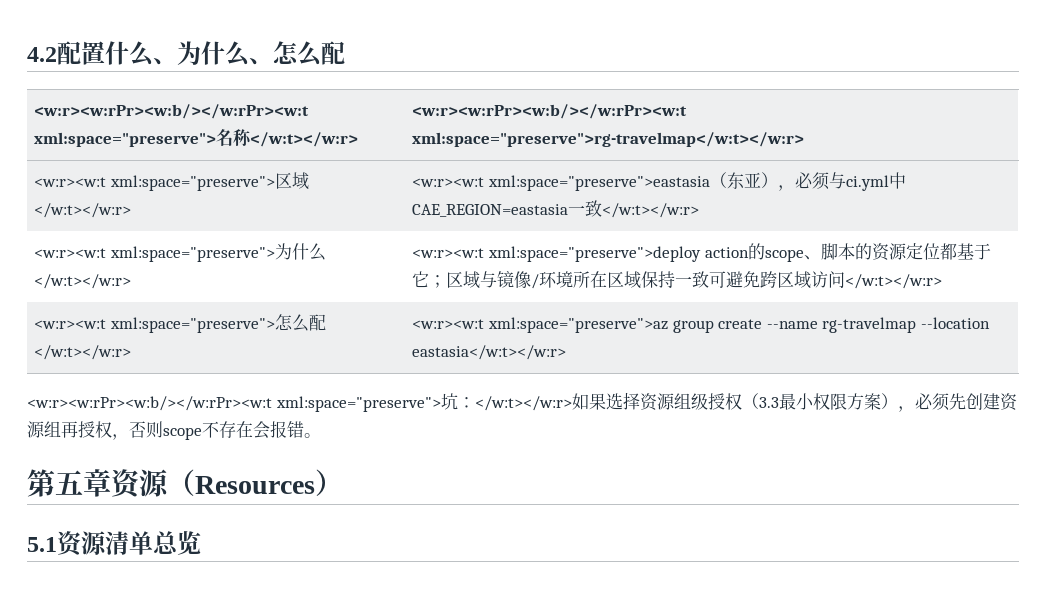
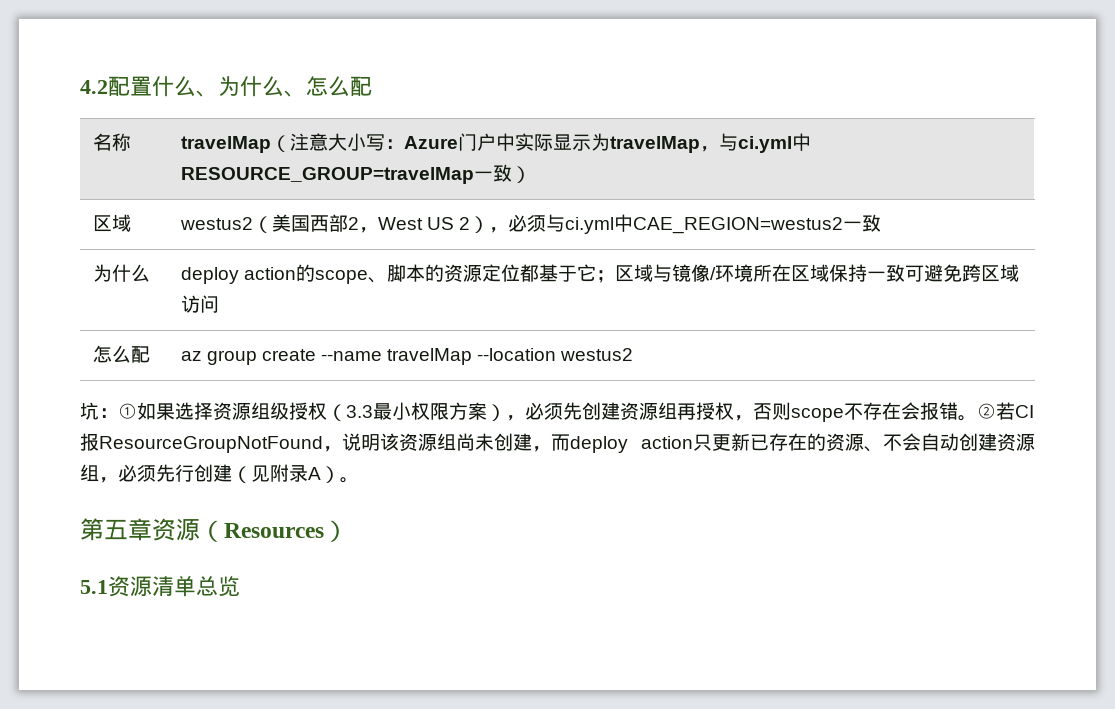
- <w:r><w:rPr><w:b/></w:rPr><w:t xml:space="preserve">名称</w:t></w:r> | <w:r><w:rPr><w:b/></w:rPr><w:t xml:space="preserve">rg-travelmap</w:t></w:r>
- <w:r><w:t xml:space="preserve">区域</w:t></w:r> | <w:r><w:t xml:space="preserve">eastasia（东亚），必须与ci.yml中CAE_REGION=eastasia一致</w:t></w:r>
- <w:r><w:t xml:space="preserve">为什么</w:t></w:r> | <w:r><w:t xml:space="preserve">deploy action的scope、脚本的资源定位都基于它；区域与镜像/环境所在区域保持一致可避免跨区域访问</w:t></w:r>
- <w:r><w:t xml:space="preserve">怎么配</w:t></w:r> | <w:r><w:t xml:space="preserve">az group create --name rg-travelmap --location eastasia</w:t></w:r>
- <w:r><w:rPr><w:b/></w:rPr><w:t xml:space="preserve">坑：</w:t></w:r>如果选择资源组级授权（3.3最小权限方案），必须先创建资源组再授权，否则scope不存在会报错。
+ 名称 | travelMap（注意大小写：Azure门户中实际显示为travelMap，与ci.yml中RESOURCE_GROUP=travelMap一致）
+ 区域 | westus2（美国西部2，West US 2），必须与ci.yml中CAE_REGION=westus2一致
+ 为什么 | deploy action的scope、脚本的资源定位都基于它；区域与镜像/环境所在区域保持一致可避免跨区域访问
+ 怎么配 | az group create --name travelMap --location westus2
+ 坑：①如果选择资源组级授权（3.3最小权限方案），必须先创建资源组再授权，否则scope不存在会报错。②若CI报ResourceGroupNotFound，说明该资源组尚未创建，而deploy action只更新已存在的资源、不会自动创建资源组，必须先行创建（见附录A）。

